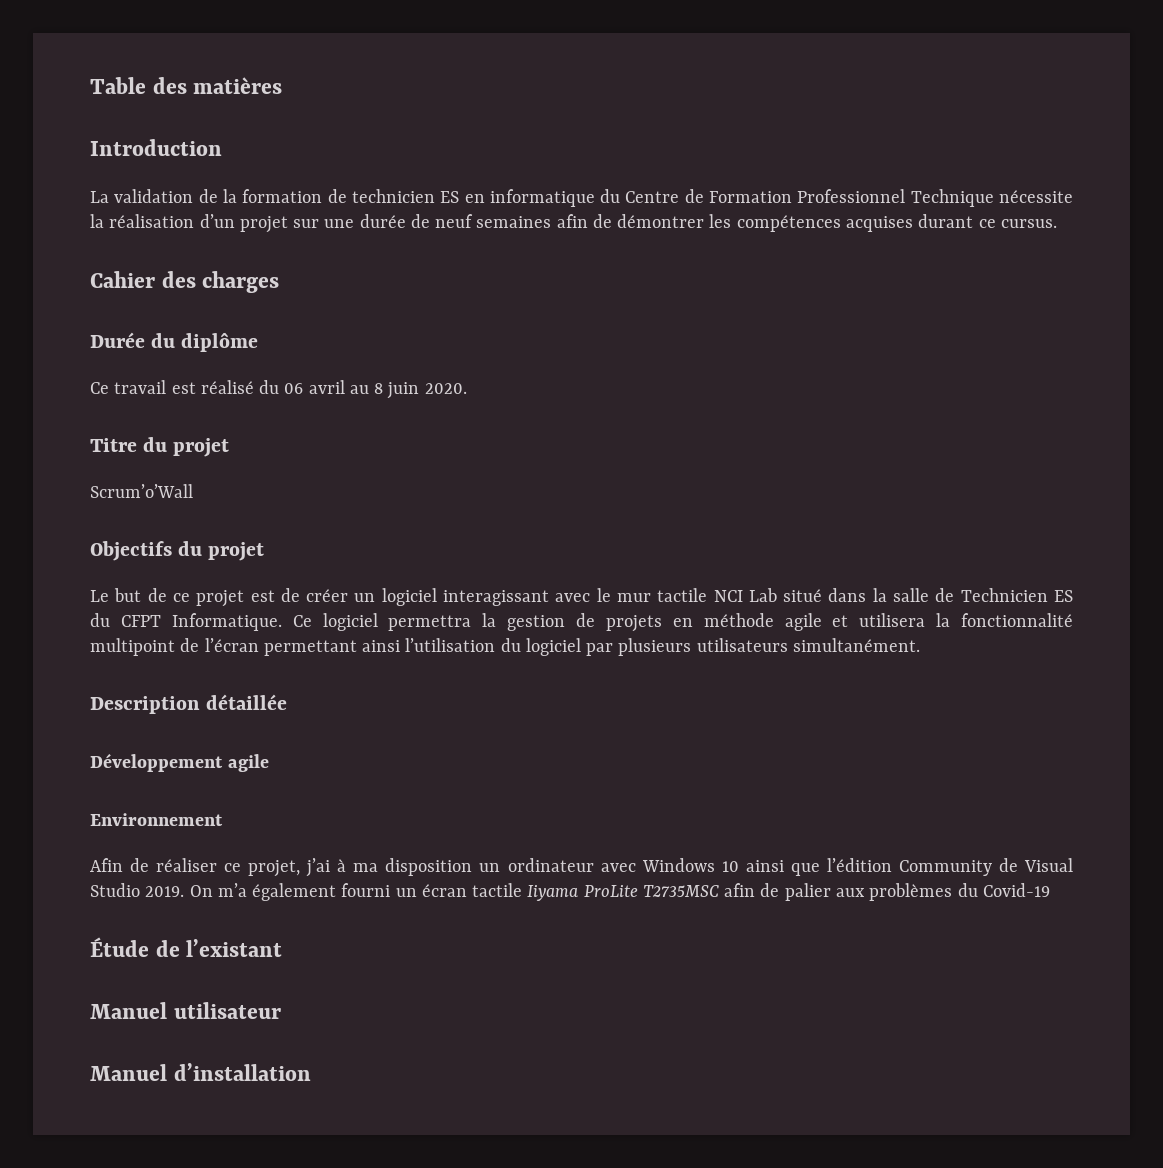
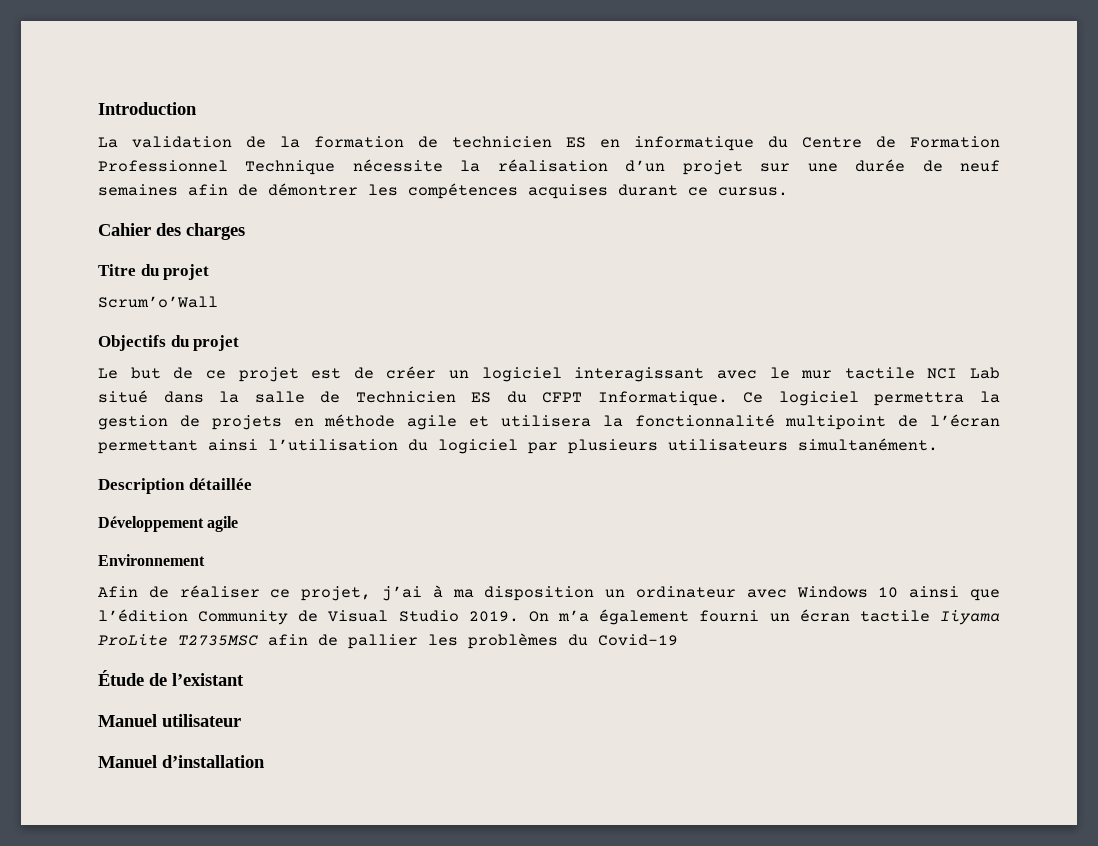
- Table des matières
- Durée du diplôme
- Ce travail est réalisé du 06 avril au 8 juin 2020.
- On m’a également fourni un écran tactile Iiyama ProLite T2735MSC afin de palier aux problèmes du Covid-19
+ On m’a également fourni un écran tactile Iiyama ProLite T2735MSC afin de pallier les problèmes du Covid-19

